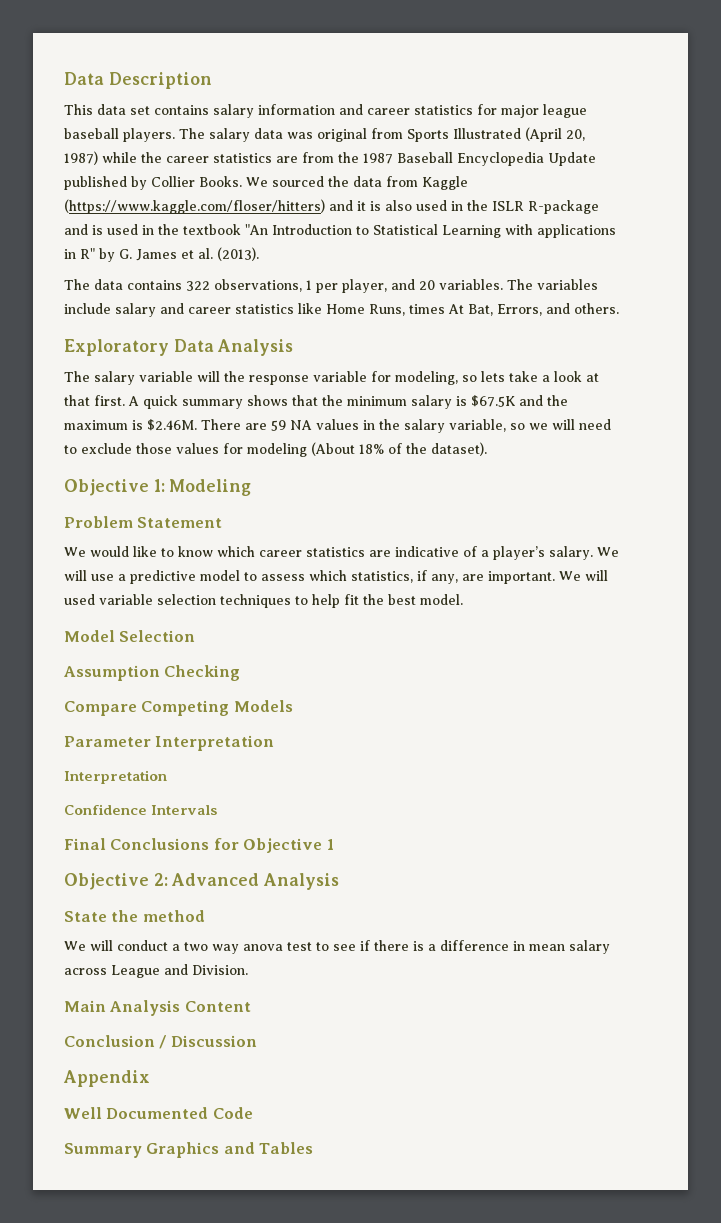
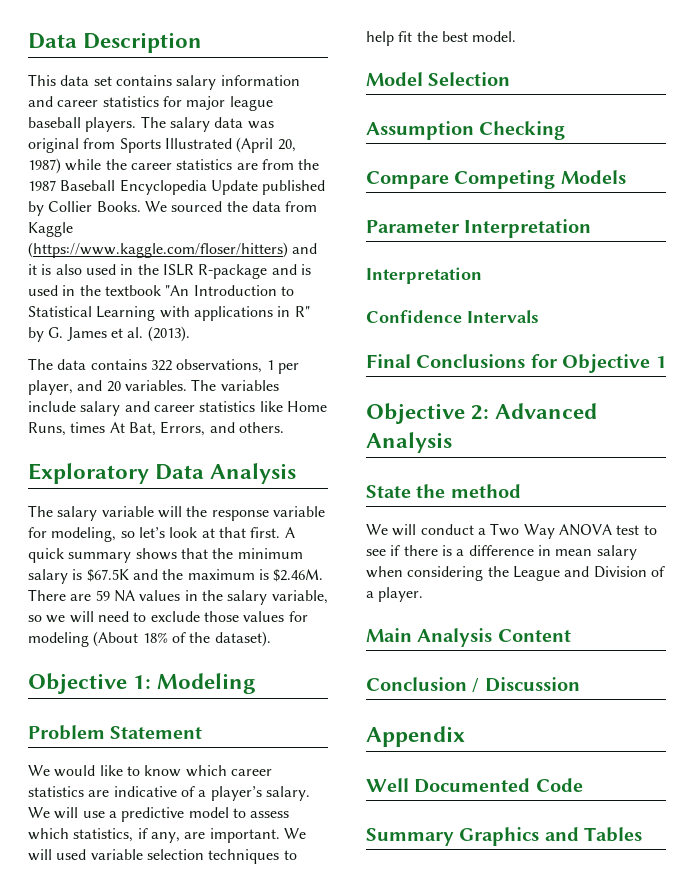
- The salary variable will the response variable for modeling, so lets take a look at that first.
+ The salary variable will the response variable for modeling, so let’s look at that first.
- We will conduct a two way anova test to see if there is a difference in mean salary across League and Division.
+ We will conduct a Two Way ANOVA test to see if there is a difference in mean salary when considering the League and Division of a player.

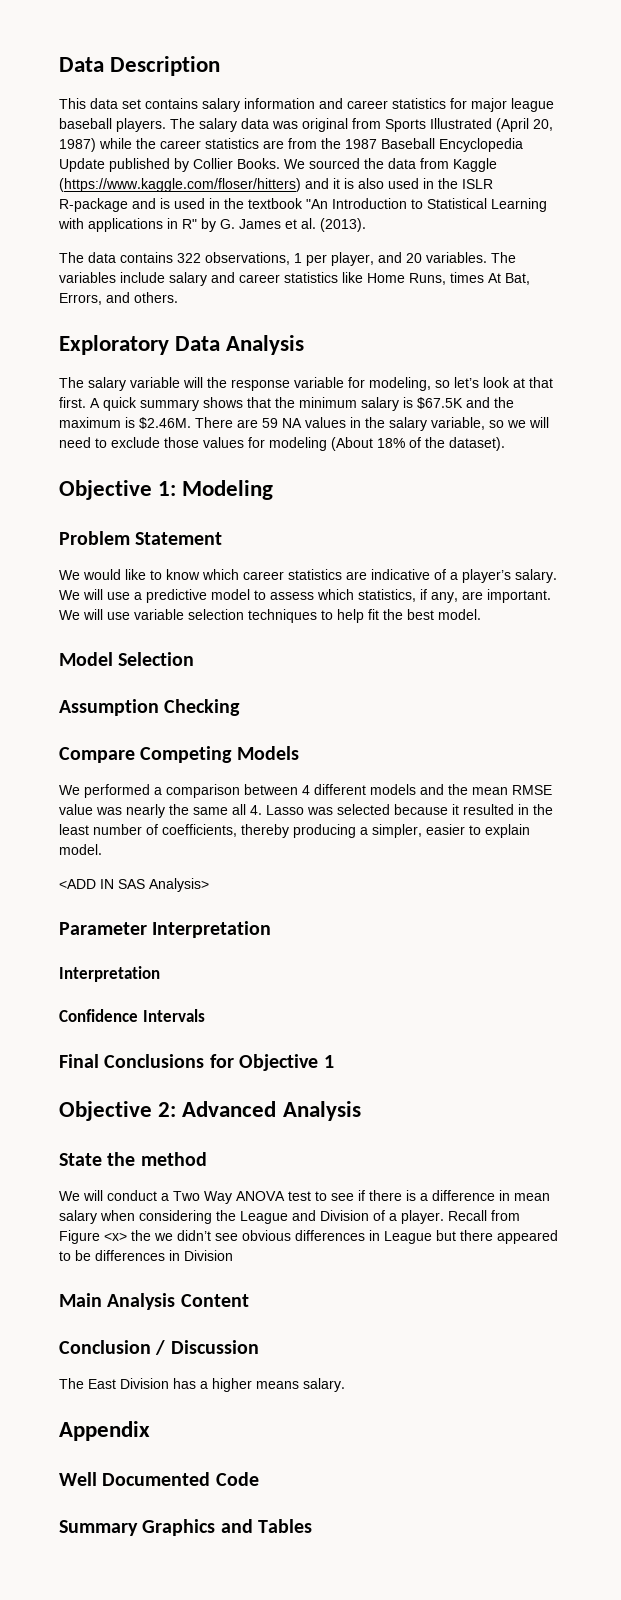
- We will used variable selection techniques to help fit the best model.
+ We will use variable selection techniques to help fit the best model.
+ We performed a comparison between 4 different models and the mean RMSE value was nearly the same all 4. Lasso was selected because it resulted in the least number of coefficients, thereby producing a simpler, easier to explain model.
+ <ADD IN SAS Analysis>
+ Recall from Figure <x> the we didn’t see obvious differences in League but there appeared to be differences in Division
+ The East Division has a higher means salary.

